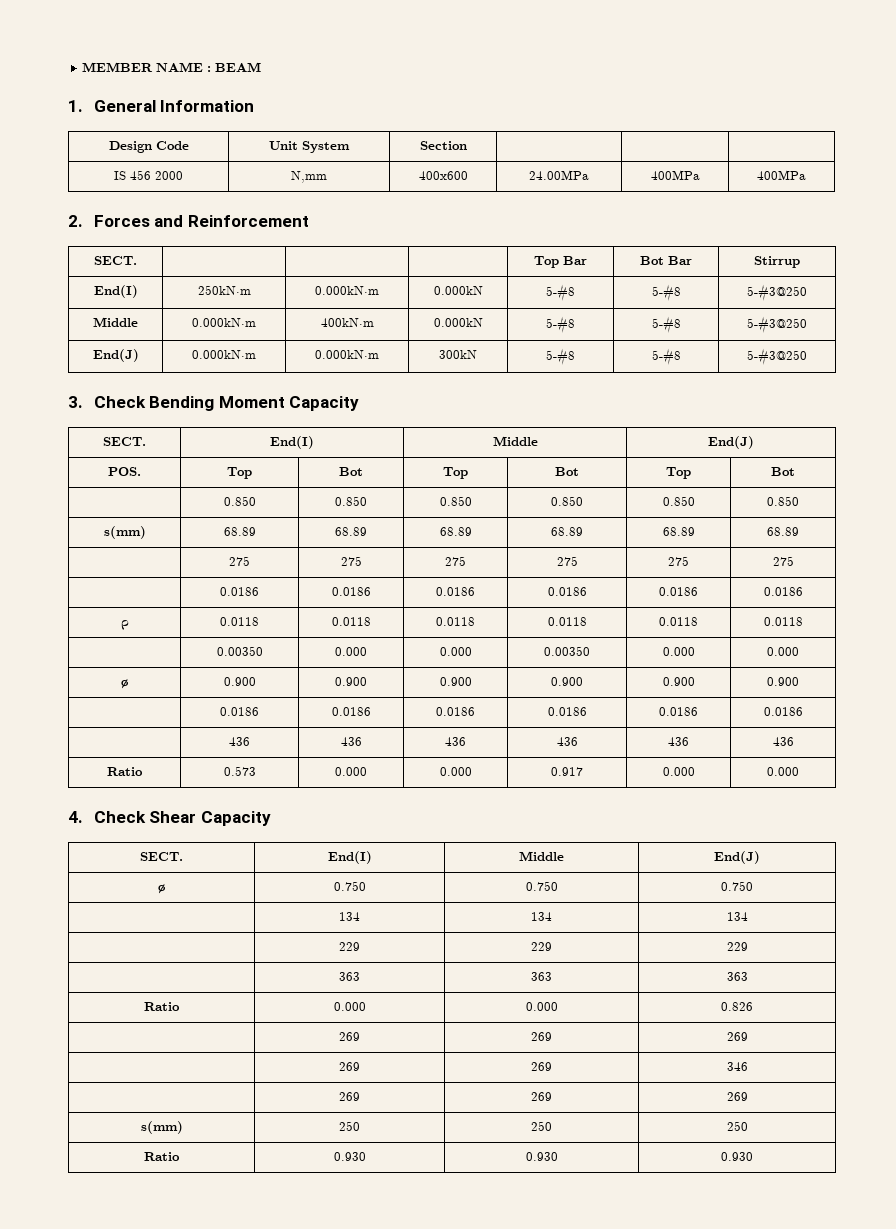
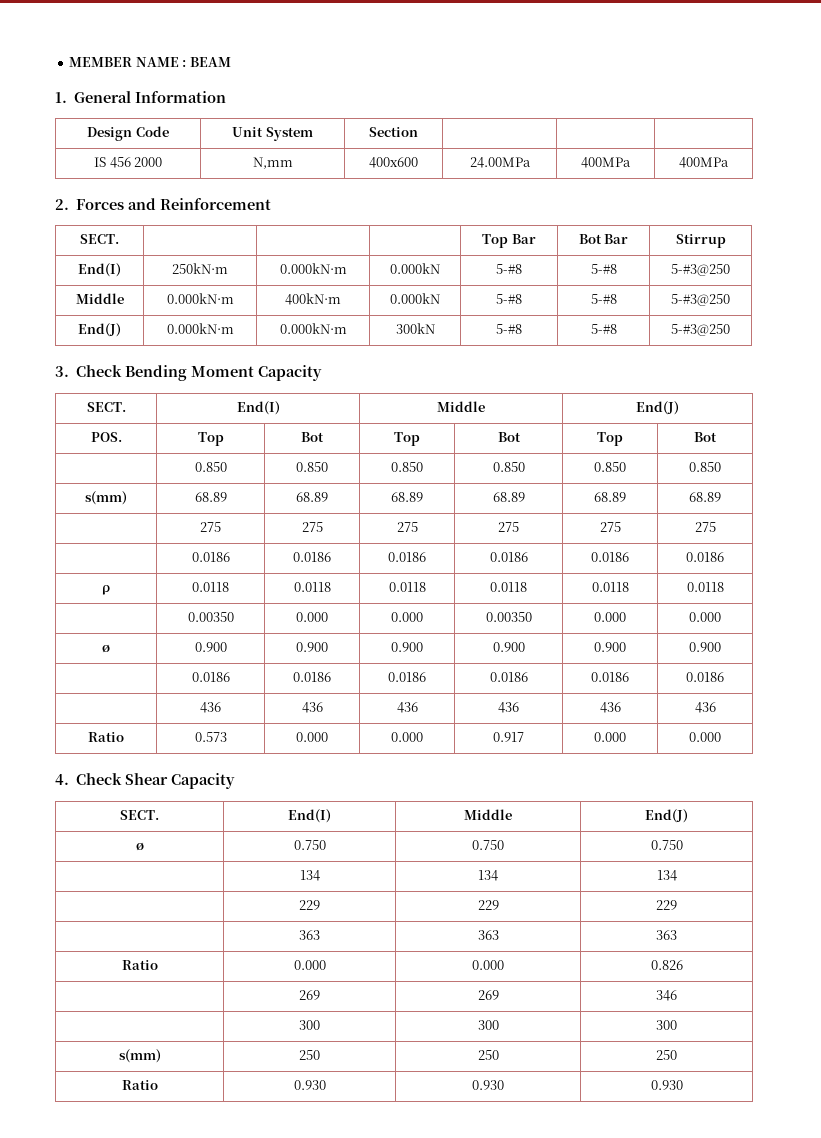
  Ratio | 0.000 | 0.000 | 0.826
- | 269 | 269 | 269
  | 269 | 269 | 346
- | 269 | 269 | 269
+ | 300 | 300 | 300

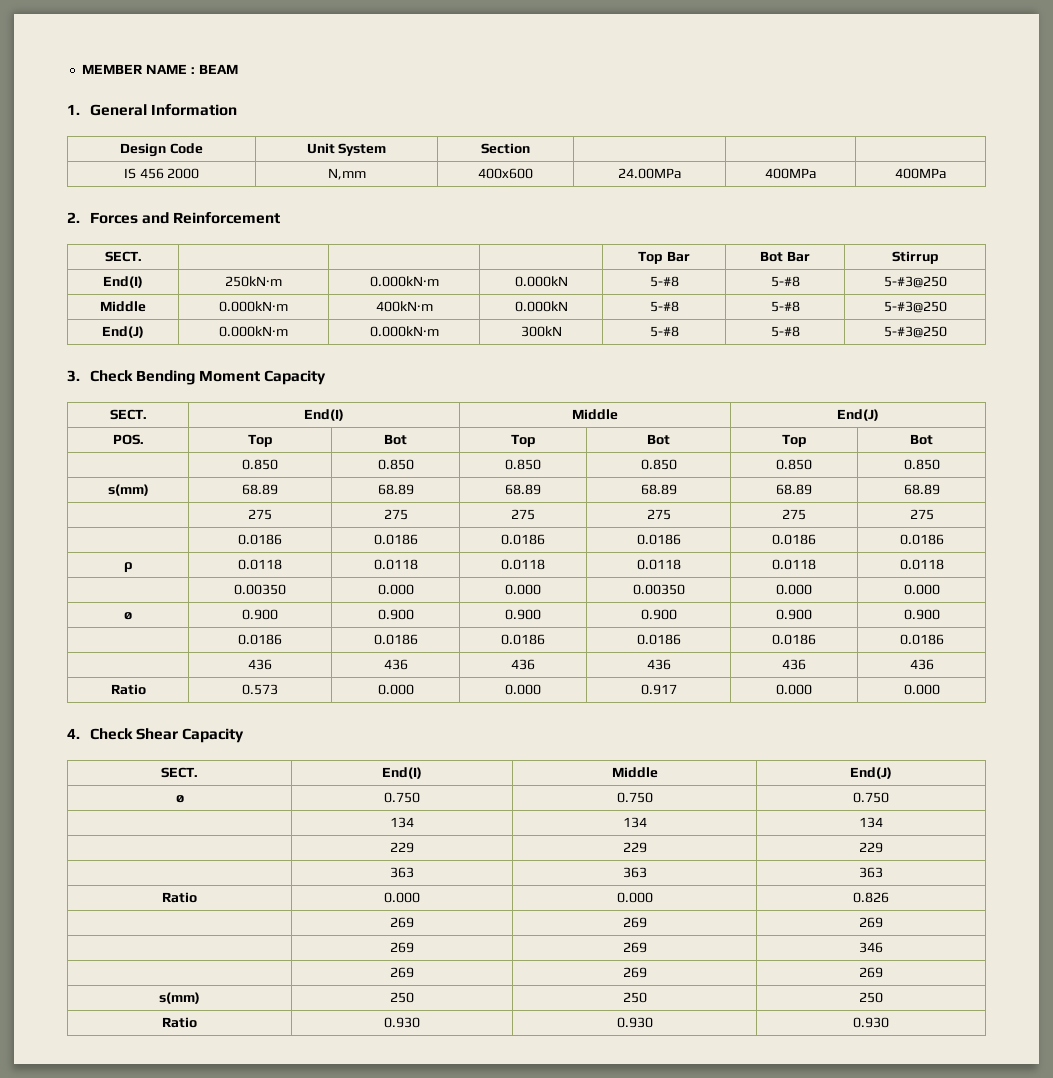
  Ratio | 0.000 | 0.000 | 0.826
+ | 269 | 269 | 269
  | 269 | 269 | 346
- | 300 | 300 | 300
+ | 269 | 269 | 269

